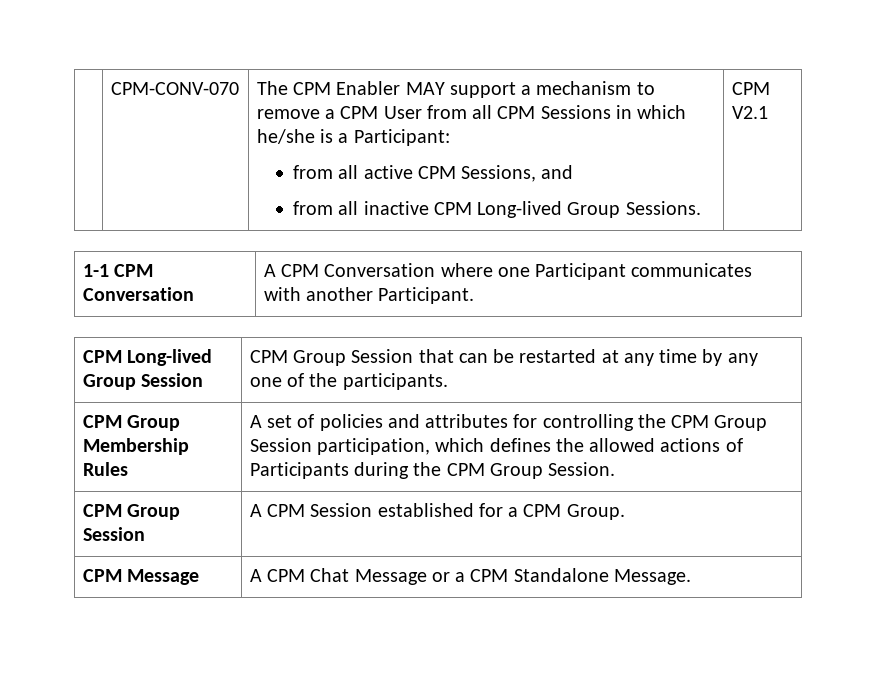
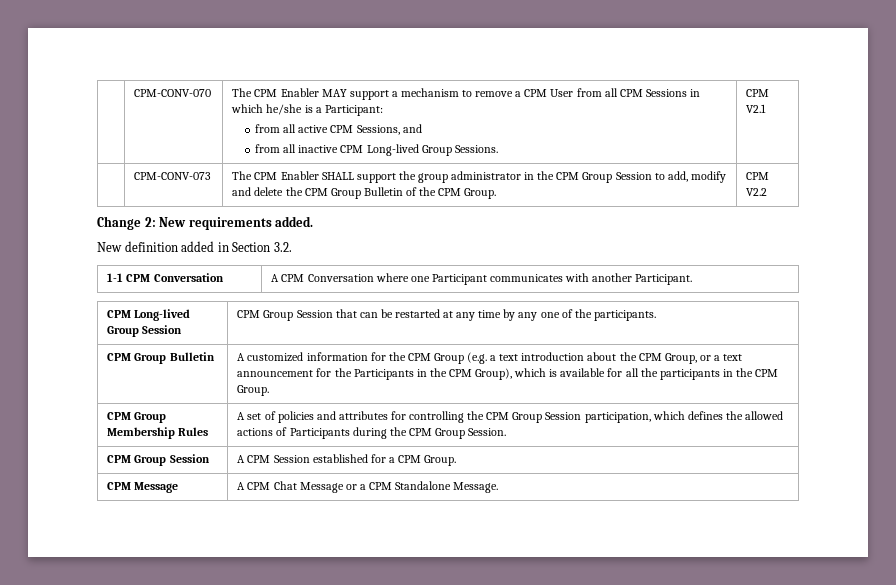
+ | CPM-CONV-073 | The CPM Enabler SHALL support the group administrator in the CPM Group Session to add, modify and delete the CPM Group Bulletin of the CPM Group. | CPM V2.2
+ Change 2: New requirements added.
+ New definition added in Section 3.2.
+ CPM Group Bulletin | A customized information for the CPM Group (e.g. a text introduction about the CPM Group, or a text announcement for the Participants in the CPM Group), which is available for all the participants in the CPM Group.

